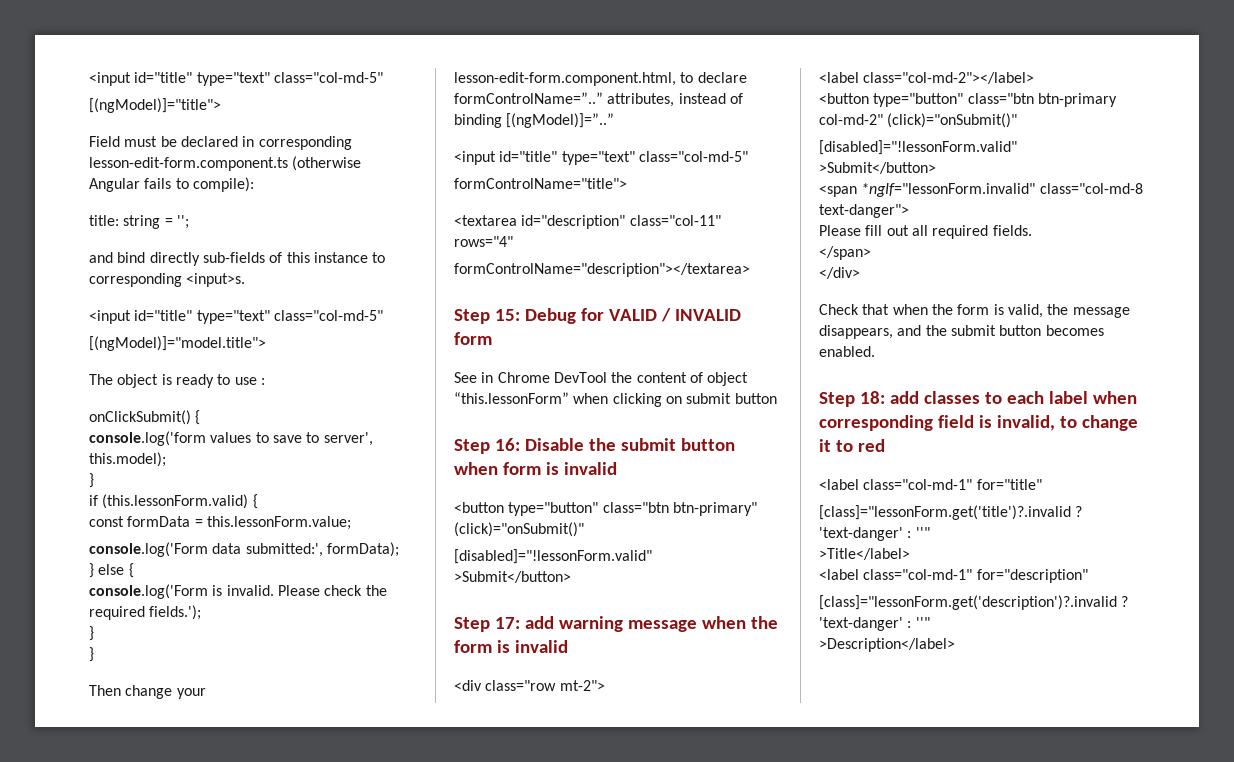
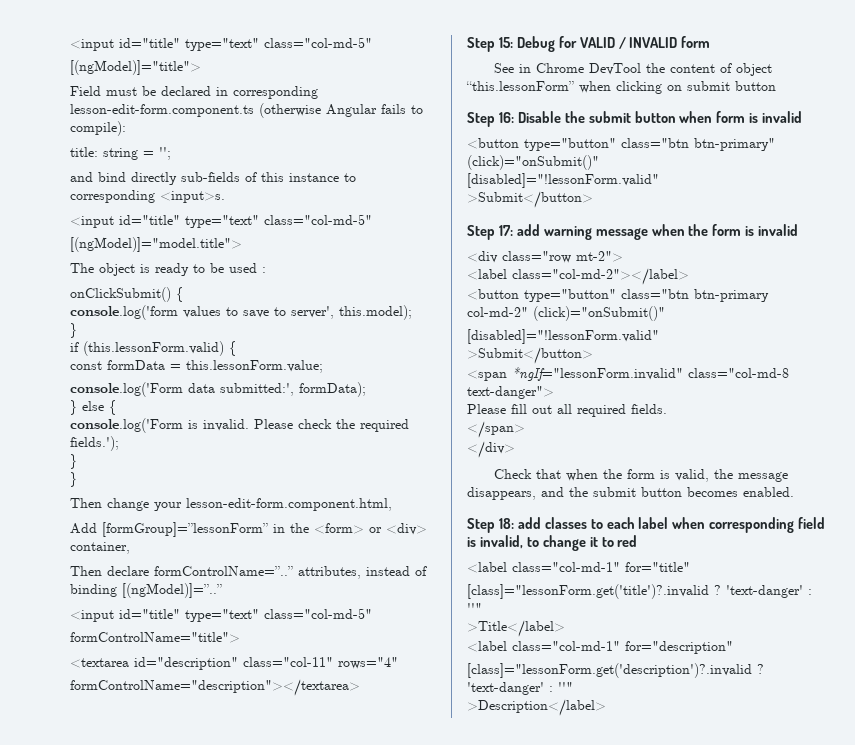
- The object is ready to use :
+ The object is ready to be used :
- Then change your lesson-edit-form.component.html, to declare formControlName=”..” attributes, instead of binding [(ngModel)]=”..”
+ Then change your lesson-edit-form.component.html,
+ Add [formGroup]=”lessonForm” in the <form> or <div> container,
+ Then declare formControlName=”..” attributes, instead of binding [(ngModel)]=”..”

